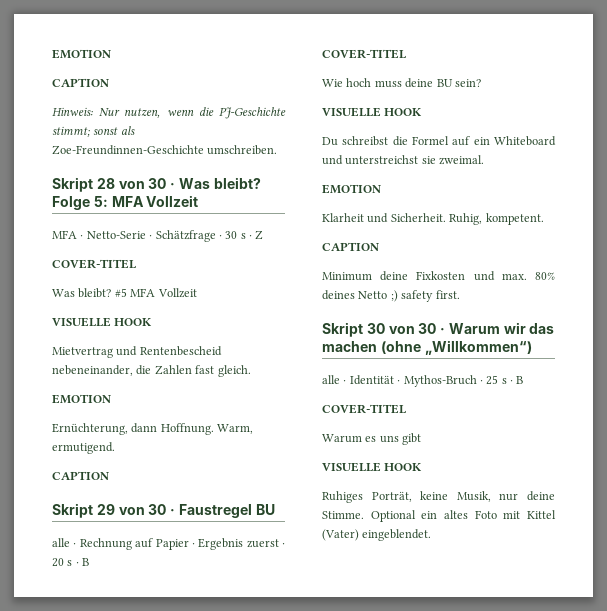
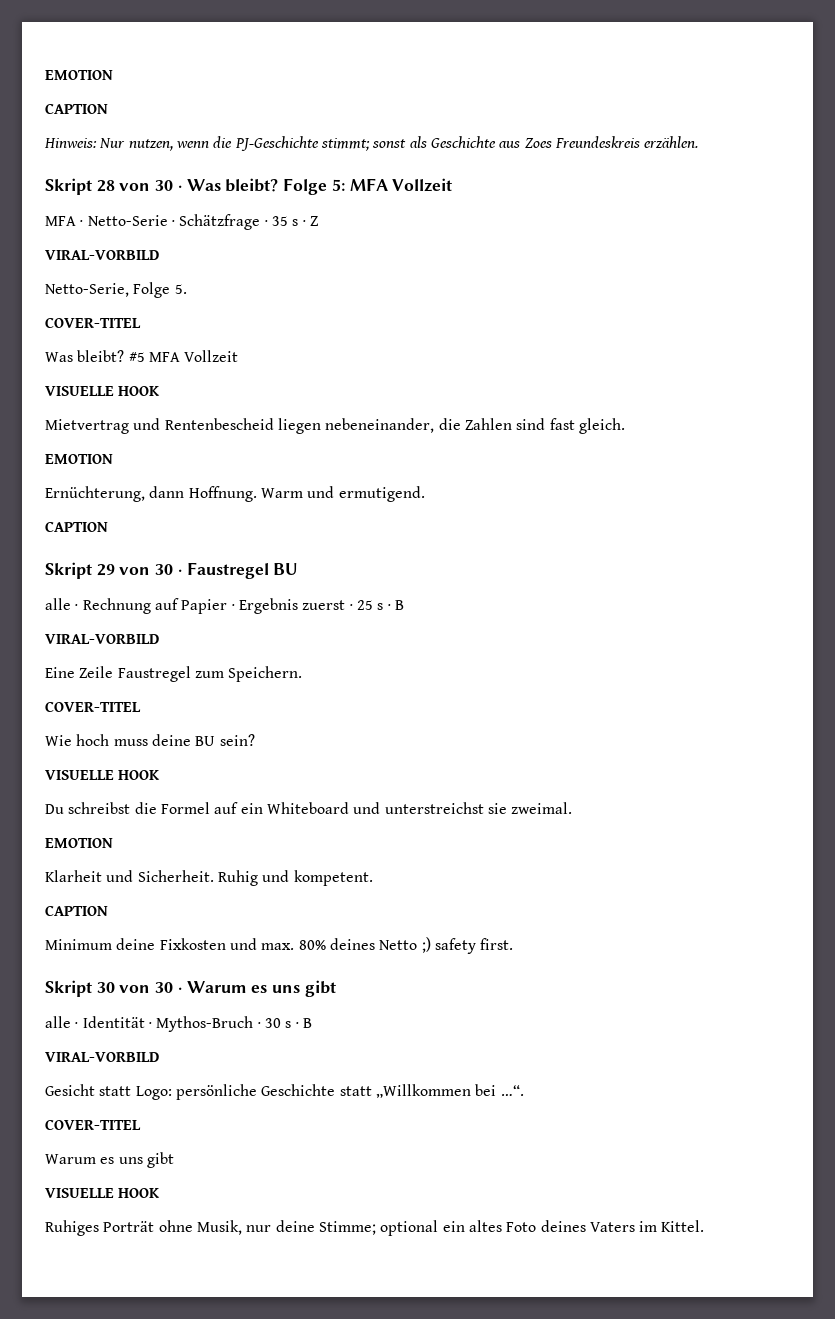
- Hinweis: Nur nutzen, wenn die PJ-Geschichte stimmt; sonst als Zoe-Freundinnen-Geschichte umschreiben.
+ Hinweis: Nur nutzen, wenn die PJ-Geschichte stimmt; sonst als Geschichte aus Zoes Freundeskreis erzählen.
- MFA · Netto-Serie · Schätzfrage · 30 s · Z
+ MFA · Netto-Serie · Schätzfrage · 35 s · Z
+ VIRAL-VORBILD
+ Netto-Serie, Folge 5.
- Mietvertrag und Rentenbescheid nebeneinander, die Zahlen fast gleich.
+ Mietvertrag und Rentenbescheid liegen nebeneinander, die Zahlen sind fast gleich.
- Warm, ermutigend.
+ Warm und ermutigend.
- alle · Rechnung auf Papier · Ergebnis zuerst · 20 s · B
+ alle · Rechnung auf Papier · Ergebnis zuerst · 25 s · B
+ VIRAL-VORBILD
+ Eine Zeile Faustregel zum Speichern.
- Ruhig, kompetent.
+ Ruhig und kompetent.
- Skript 30 von 30 · Warum wir das machen (ohne „Willkommen“)
+ Skript 30 von 30 · Warum es uns gibt
- alle · Identität · Mythos-Bruch · 25 s · B
+ alle · Identität · Mythos-Bruch · 30 s · B
+ VIRAL-VORBILD
+ Gesicht statt Logo: persönliche Geschichte statt „Willkommen bei …“.
- Ruhiges Porträt, keine Musik, nur deine Stimme. Optional ein altes Foto mit Kittel (Vater) eingeblendet.
+ Ruhiges Porträt ohne Musik, nur deine Stimme; optional ein altes Foto deines Vaters im Kittel.

